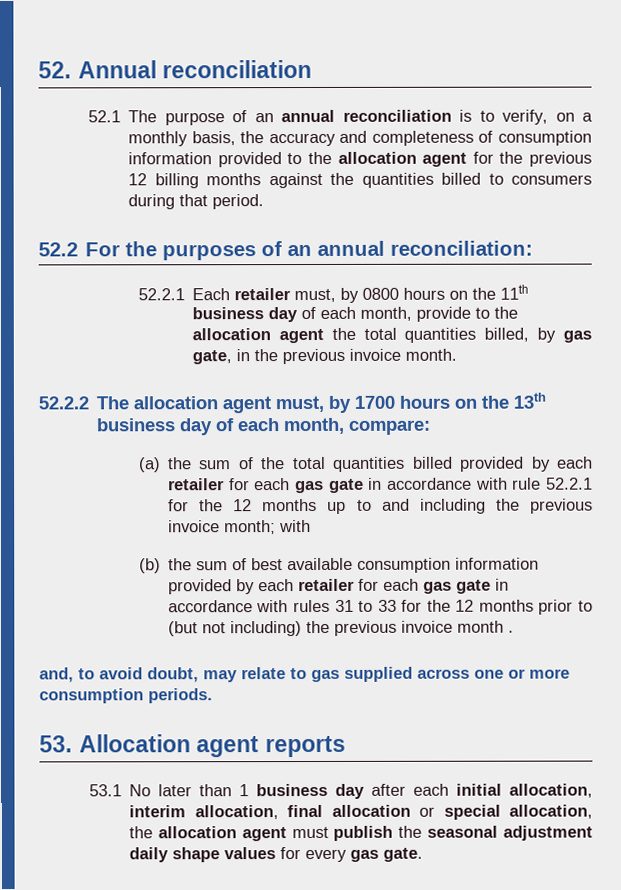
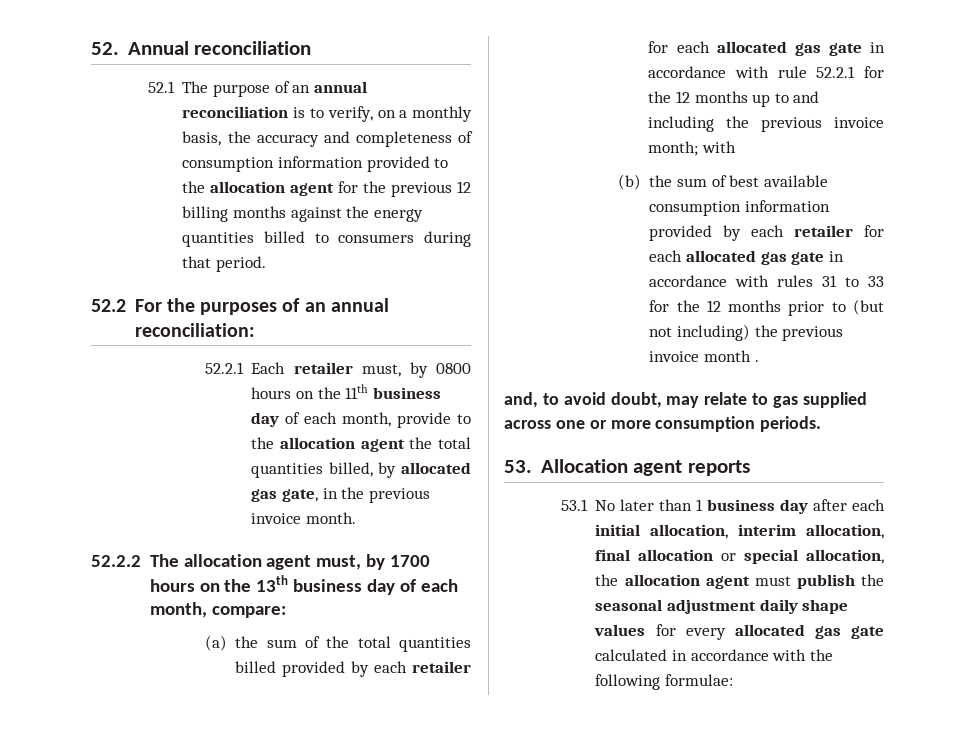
- 52.1 The purpose of an annual reconciliation is to verify, on a monthly basis, the accuracy and completeness of consumption information provided to the allocation agent for the previous 12 billing months against the quantities billed to consumers during that period.
+ 52.1 The purpose of an annual reconciliation is to verify, on a monthly basis, the accuracy and completeness of consumption information provided to the allocation agent for the previous 12 billing months against the energy quantities billed to consumers during that period.
- 52.2.1 Each retailer must, by 0800 hours on the 11th business day of each month, provide to the allocation agent the total quantities billed, by gas gate, in the previous invoice month.
+ 52.2.1 Each retailer must, by 0800 hours on the 11th business day of each month, provide to the allocation agent the total quantities billed, by allocated gas gate, in the previous invoice month.
- (a) the sum of the total quantities billed provided by each retailer for each gas gate in accordance with rule 52.2.1 for the 12 months up to and including the previous invoice month; with
+ (a) the sum of the total quantities billed provided by each retailer for each allocated gas gate in accordance with rule 52.2.1 for the 12 months up to and including the previous invoice month; with
- (b) the sum of best available consumption information provided by each retailer for each gas gate in accordance with rules 31 to 33 for the 12 months prior to (but not including) the previous invoice month .
+ (b) the sum of best available consumption information provided by each retailer for each allocated gas gate in accordance with rules 31 to 33 for the 12 months prior to (but not including) the previous invoice month .
- 53.1 No later than 1 business day after each initial allocation, interim allocation, final allocation or special allocation, the allocation agent must publish the seasonal adjustment daily shape values for every gas gate.
+ 53.1 No later than 1 business day after each initial allocation, interim allocation, final allocation or special allocation, the allocation agent must publish the seasonal adjustment daily shape values for every allocated gas gate calculated in accordance with the following formulae:

